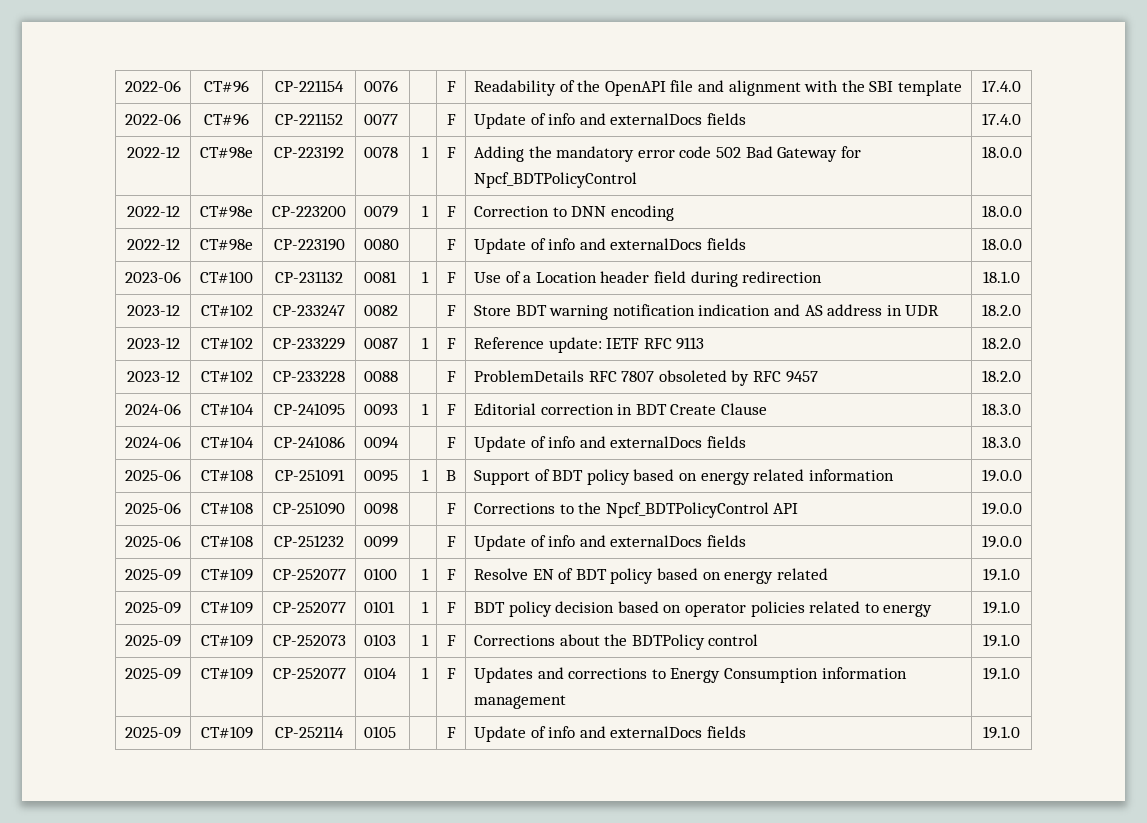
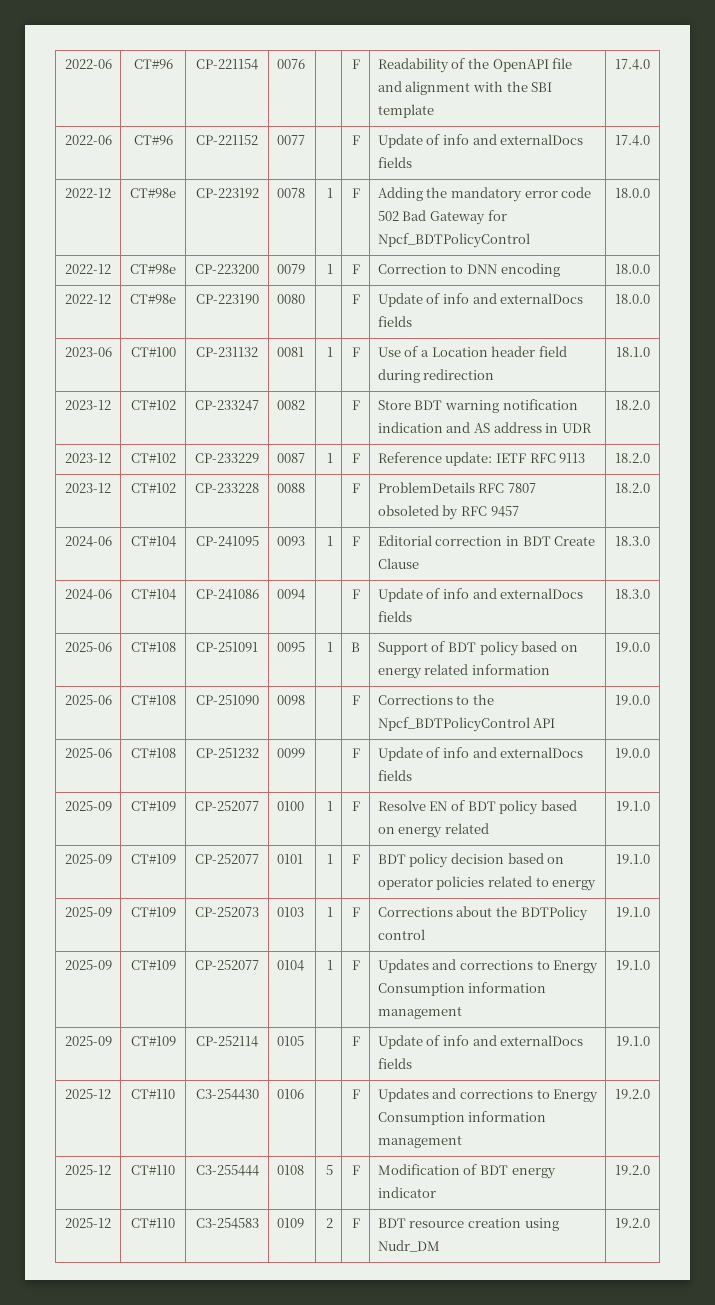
+ 2025-12 | CT#110 | C3-254430 | 0106 | | F | Updates and corrections to Energy Consumption information management | 19.2.0
+ 2025-12 | CT#110 | C3-255444 | 0108 | 5 | F | Modification of BDT energy indicator | 19.2.0
+ 2025-12 | CT#110 | C3-254583 | 0109 | 2 | F | BDT resource creation using Nudr_DM | 19.2.0

